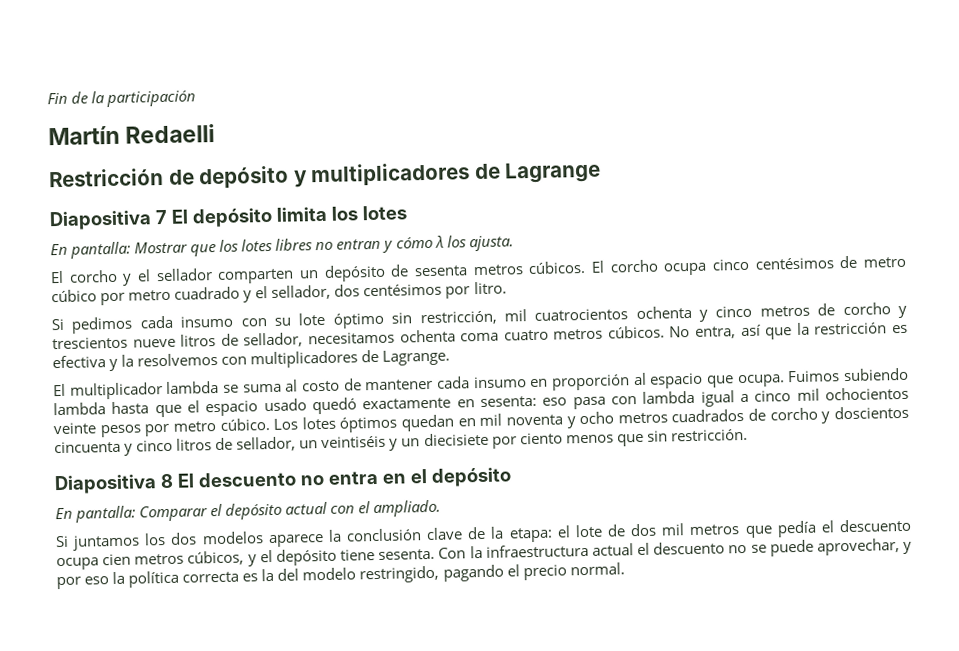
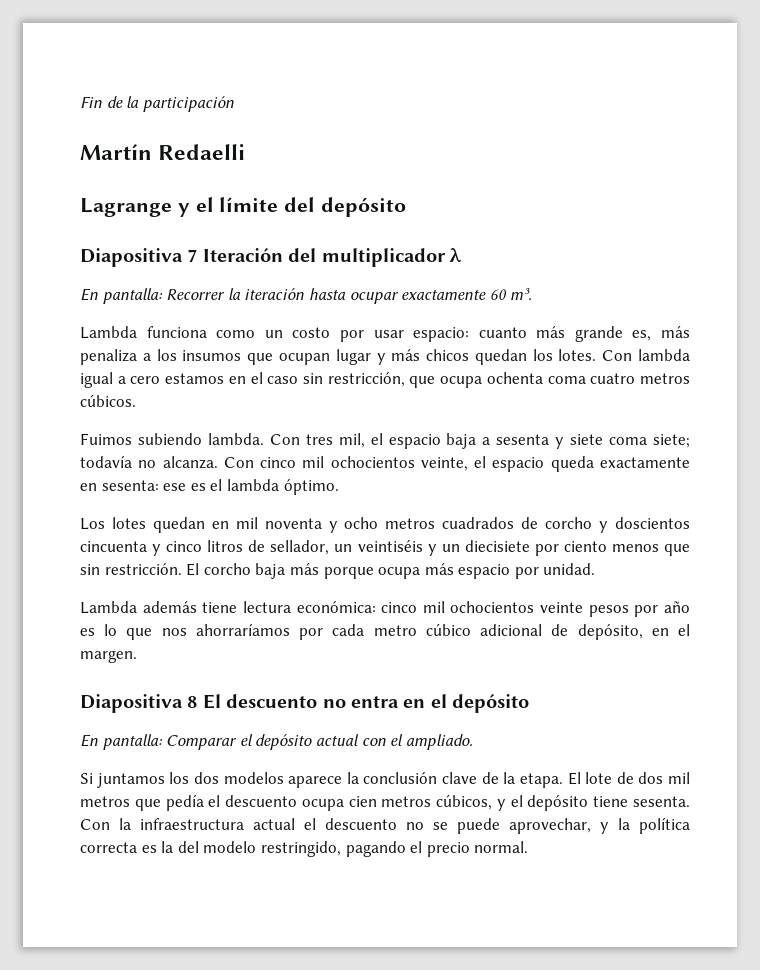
- Restricción de depósito y multiplicadores de Lagrange
- Diapositiva 7 El depósito limita los lotes
- En pantalla: Mostrar que los lotes libres no entran y cómo λ los ajusta.
- El corcho y el sellador comparten un depósito de sesenta metros cúbicos. El corcho ocupa cinco centésimos de metro cúbico por metro cuadrado y el sellador, dos centésimos por litro.
- Si pedimos cada insumo con su lote óptimo sin restricción, mil cuatrocientos ochenta y cinco metros de corcho y trescientos nueve litros de sellador, necesitamos ochenta coma cuatro metros cúbicos. No entra, así que la restricción es efectiva y la resolvemos con multiplicadores de Lagrange.
- El multiplicador lambda se suma al costo de mantener cada insumo en proporción al espacio que ocupa. Fuimos subiendo lambda hasta que el espacio usado quedó exactamente en sesenta: eso pasa con lambda igual a cinco mil ochocientos veinte pesos por metro cúbico. Los lotes óptimos quedan en mil noventa y ocho metros cuadrados de corcho y doscientos cincuenta y cinco litros de sellador, un veintiséis y un diecisiete por ciento menos que sin restricción.
+ Lagrange y el límite del depósito
+ Diapositiva 7 Iteración del multiplicador λ
+ En pantalla: Recorrer la iteración hasta ocupar exactamente 60 m³.
+ Lambda funciona como un costo por usar espacio: cuanto más grande es, más penaliza a los insumos que ocupan lugar y más chicos quedan los lotes. Con lambda igual a cero estamos en el caso sin restricción, que ocupa ochenta coma cuatro metros cúbicos.
+ Fuimos subiendo lambda. Con tres mil, el espacio baja a sesenta y siete coma siete; todavía no alcanza. Con cinco mil ochocientos veinte, el espacio queda exactamente en sesenta: ese es el lambda óptimo.
+ Los lotes quedan en mil noventa y ocho metros cuadrados de corcho y doscientos cincuenta y cinco litros de sellador, un veintiséis y un diecisiete por ciento menos que sin restricción. El corcho baja más porque ocupa más espacio por unidad.
+ Lambda además tiene lectura económica: cinco mil ochocientos veinte pesos por año es lo que nos ahorraríamos por cada metro cúbico adicional de depósito, en el margen.
- Si juntamos los dos modelos aparece la conclusión clave de la etapa: el lote de dos mil metros que pedía el descuento ocupa cien metros cúbicos, y el depósito tiene sesenta.
+ Si juntamos los dos modelos aparece la conclusión clave de la etapa. El lote de dos mil metros que pedía el descuento ocupa cien metros cúbicos, y el depósito tiene sesenta.
- Con la infraestructura actual el descuento no se puede aprovechar, y por eso la política correcta es la del modelo restringido, pagando el precio normal.
+ Con la infraestructura actual el descuento no se puede aprovechar, y la política correcta es la del modelo restringido, pagando el precio normal.

